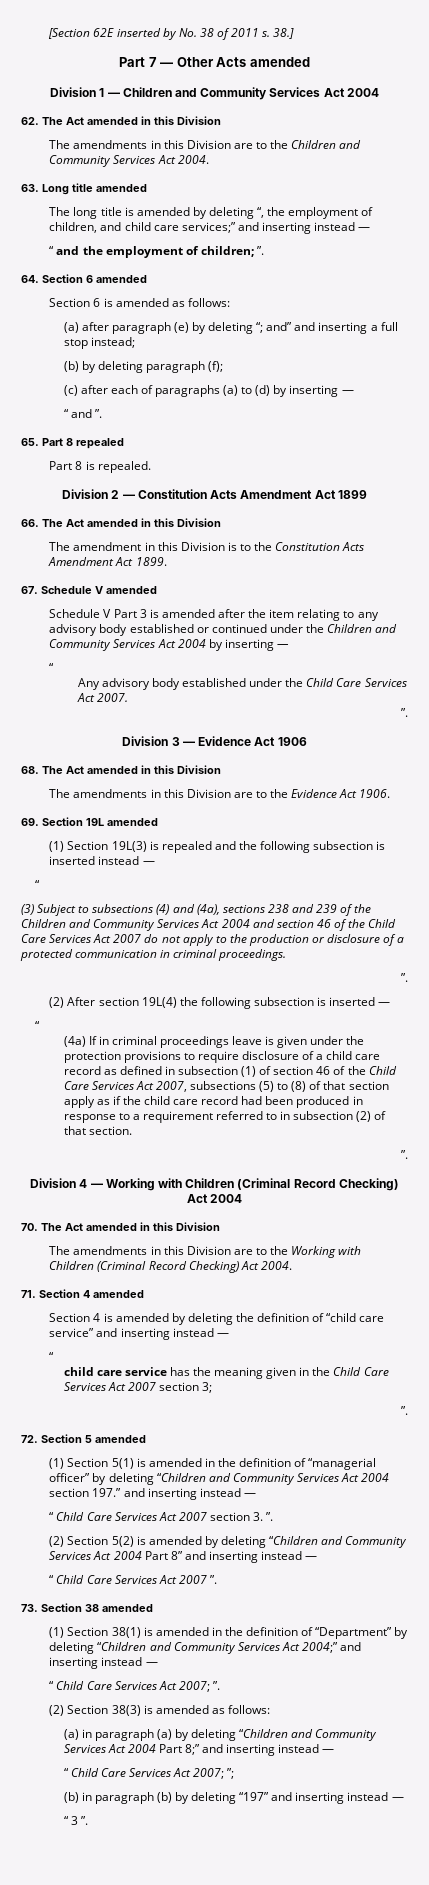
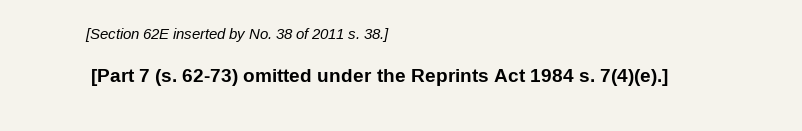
- Part 7 — Other Acts amended
- Division 1 — Children and Community Services Act 2004
- 62. The Act amended in this Division
- The amendments in this Division are to the Children and Community Services Act 2004.
- 63. Long title amended
- The long title is amended by deleting “, the employment of children, and child care services;” and inserting instead —
- “ and the employment of children; ”.
- 64. Section 6 amended
- Section 6 is amended as follows:
- (a) after paragraph (e) by deleting “; and” and inserting a full stop instead;
- (b) by deleting paragraph (f);
- (c) after each of paragraphs (a) to (d) by inserting —
- “ and ”.
- 65. Part 8 repealed
- Part 8 is repealed.
- Division 2 — Constitution Acts Amendment Act 1899
- 66. The Act amended in this Division
- The amendment in this Division is to the Constitution Acts Amendment Act 1899.
- 67. Schedule V amended
- Schedule V Part 3 is amended after the item relating to any advisory body established or continued under the Children and Community Services Act 2004 by inserting —
- “
- Any advisory body established under the Child Care Services Act 2007.
- ”.
- Division 3 — Evidence Act 1906
- 68. The Act amended in this Division
- The amendments in this Division are to the Evidence Act 1906.
- 69. Section 19L amended
- (1) Section 19L(3) is repealed and the following subsection is inserted instead —
- “
- (3) Subject to subsections (4) and (4a), sections 238 and 239 of the Children and Community Services Act 2004 and section 46 of the Child Care Services Act 2007 do not apply to the production or disclosure of a protected communication in criminal proceedings.
- ”.
- (2) After section 19L(4) the following subsection is inserted —
- “
- (4a) If in criminal proceedings leave is given under the protection provisions to require disclosure of a child care record as defined in subsection (1) of section 46 of the Child Care Services Act 2007, subsections (5) to (8) of that section apply as if the child care record had been produced in response to a requirement referred to in subsection (2) of that section.
- ”.
- Division 4 — Working with Children (Criminal Record Checking) Act 2004
- 70. The Act amended in this Division
- The amendments in this Division are to the Working with Children (Criminal Record Checking) Act 2004.
- 71. Section 4 amended
- Section 4 is amended by deleting the definition of “child care service” and inserting instead —
- “
- child care service has the meaning given in the Child Care Services Act 2007 section 3;
- ”.
- 72. Section 5 amended
- (1) Section 5(1) is amended in the definition of “managerial officer” by deleting “Children and Community Services Act 2004 section 197.” and inserting instead —
- “ Child Care Services Act 2007 section 3. ”.
- (2) Section 5(2) is amended by deleting “Children and Community Services Act 2004 Part 8” and inserting instead —
- “ Child Care Services Act 2007 ”.
- 73. Section 38 amended
- (1) Section 38(1) is amended in the definition of “Department” by deleting “Children and Community Services Act 2004;” and inserting instead —
- “ Child Care Services Act 2007; ”.
- (2) Section 38(3) is amended as follows:
- (a) in paragraph (a) by deleting “Children and Community Services Act 2004 Part 8;” and inserting instead —
- “ Child Care Services Act 2007; ”;
- (b) in paragraph (b) by deleting “197” and inserting instead —
- “ 3 ”.
+ [Part 7 (s. 62-73) omitted under the Reprints Act 1984 s. 7(4)(e).]

